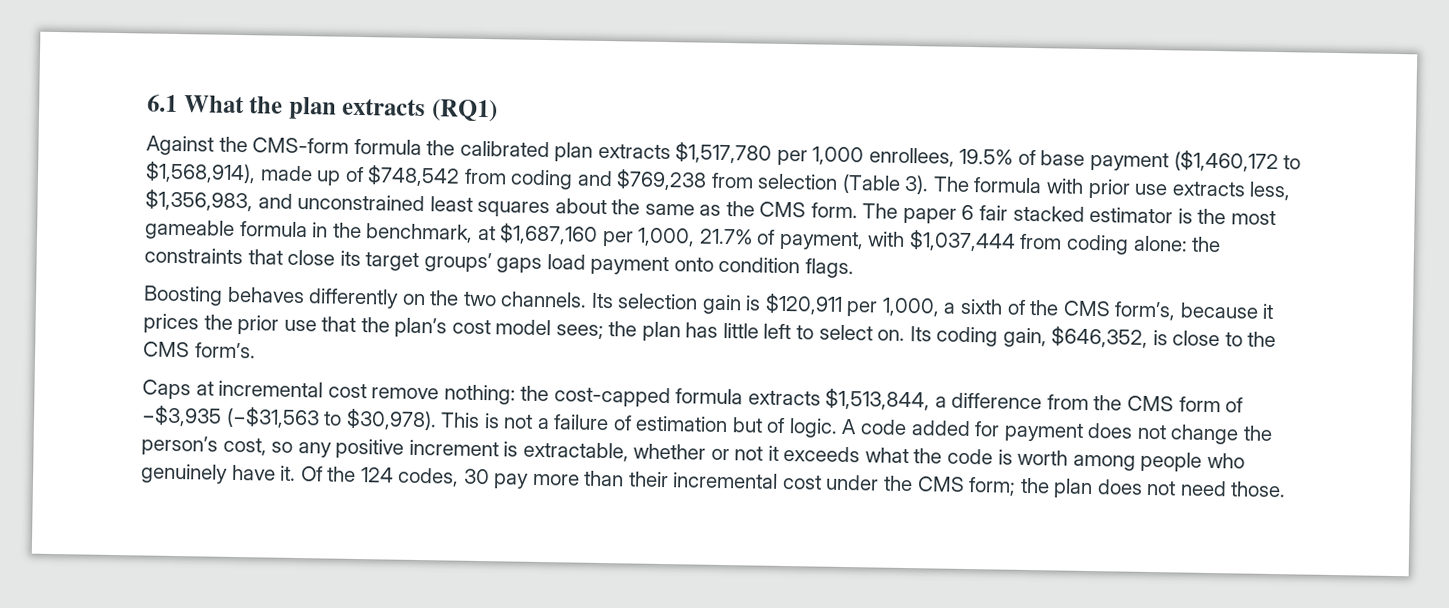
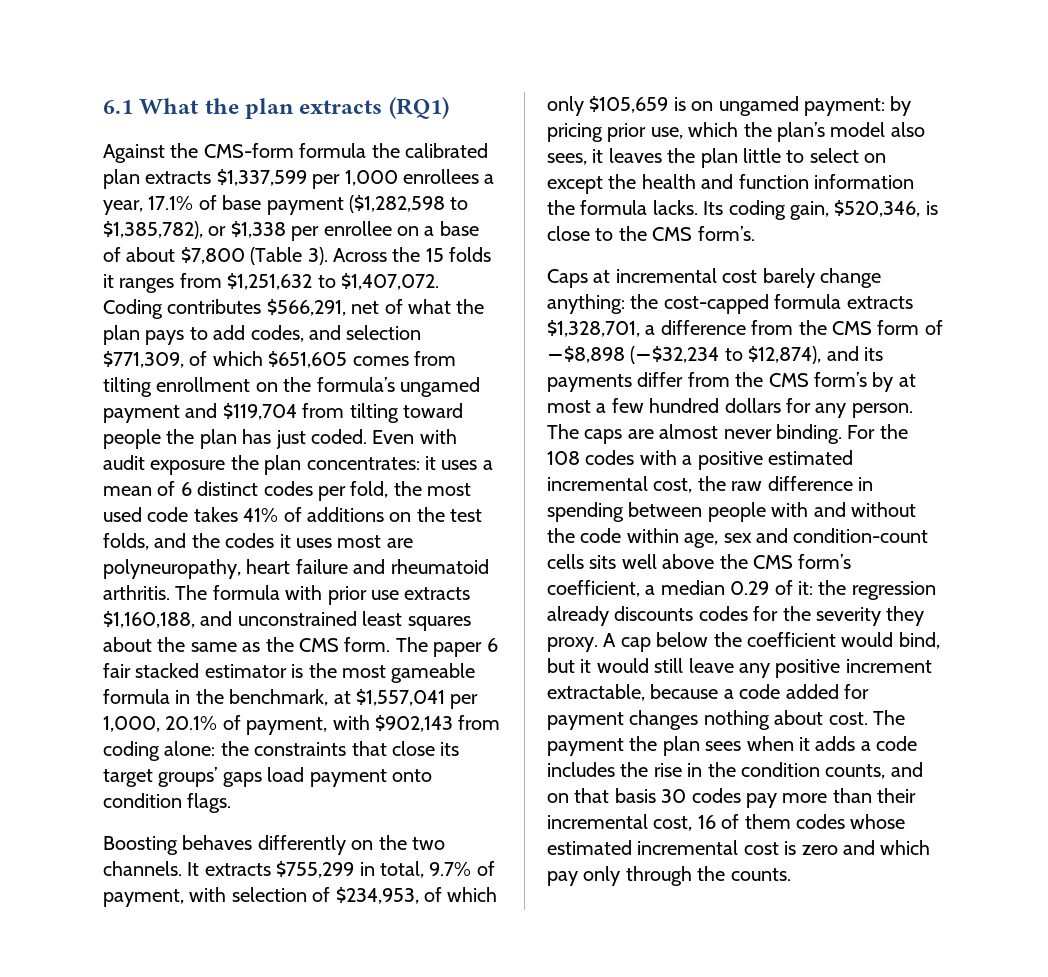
- Against the CMS-form formula the calibrated plan extracts $1,517,780 per 1,000 enrollees, 19.5% of base payment ($1,460,172 to $1,568,914), made up of $748,542 from coding and $769,238 from selection (Table 3).
+ Against the CMS-form formula the calibrated plan extracts $1,337,599 per 1,000 enrollees a year, 17.1% of base payment ($1,282,598 to $1,385,782), or $1,338 per enrollee on a base of about $7,800 (Table 3). Across the 15 folds it ranges from $1,251,632 to $1,407,072. Coding contributes $566,291, net of what the plan pays to add codes, and selection $771,309, of which $651,605 comes from tilting enrollment on the formula’s ungamed payment and $119,704 from tilting toward people the plan has just coded. Even with audit exposure the plan concentrates: it uses a mean of 6 distinct codes per fold, the most used code takes 41% of additions on the test folds, and the codes it uses most are polyneuropathy, heart failure and rheumatoid arthritis.
- The formula with prior use extracts less, $1,356,983, and unconstrained least squares about the same as the CMS form.
+ The formula with prior use extracts $1,160,188, and unconstrained least squares about the same as the CMS form.
- The paper 6 fair stacked estimator is the most gameable formula in the benchmark, at $1,687,160 per 1,000, 21.7% of payment, with $1,037,444 from coding alone: the constraints that close its target groups’ gaps load payment onto condition flags.
+ The paper 6 fair stacked estimator is the most gameable formula in the benchmark, at $1,557,041 per 1,000, 20.1% of payment, with $902,143 from coding alone: the constraints that close its target groups’ gaps load payment onto condition flags.
- Its selection gain is $120,911 per 1,000, a sixth of the CMS form’s, because it prices the prior use that the plan’s cost model sees; the plan has little left to select on.
+ It extracts $755,299 in total, 9.7% of payment, with selection of $234,953, of which only $105,659 is on ungamed payment: by pricing prior use, which the plan’s model also sees, it leaves the plan little to select on except the health and function information the formula lacks.
- Its coding gain, $646,352, is close to the CMS form’s.
+ Its coding gain, $520,346, is close to the CMS form’s.
- Caps at incremental cost remove nothing: the cost-capped formula extracts $1,513,844, a difference from the CMS form of −$3,935 (−$31,563 to $30,978). This is not a failure of estimation but of logic. A code added for payment does not change the person’s cost, so any positive increment is extractable, whether or not it exceeds what the code is worth among people who genuinely have it. Of the 124 codes, 30 pay more than their incremental cost under the CMS form; the plan does not need those.
+ Caps at incremental cost barely change anything: the cost-capped formula extracts $1,328,701, a difference from the CMS form of −$8,898 (−$32,234 to $12,874), and its payments differ from the CMS form’s by at most a few hundred dollars for any person. The caps are almost never binding. For the 108 codes with a positive estimated incremental cost, the raw difference in spending between people with and without the code within age, sex and condition-count cells sits well above the CMS form’s coefficient, a median 0.29 of it: the regression already discounts codes for the severity they proxy. A cap below the coefficient would bind, but it would still leave any positive increment extractable, because a code added for payment changes nothing about cost. The payment the plan sees when it adds a code includes the rise in the condition counts, and on that basis 30 codes pay more than their incremental cost, 16 of them codes whose estimated incremental cost is zero and which pay only through the counts.

